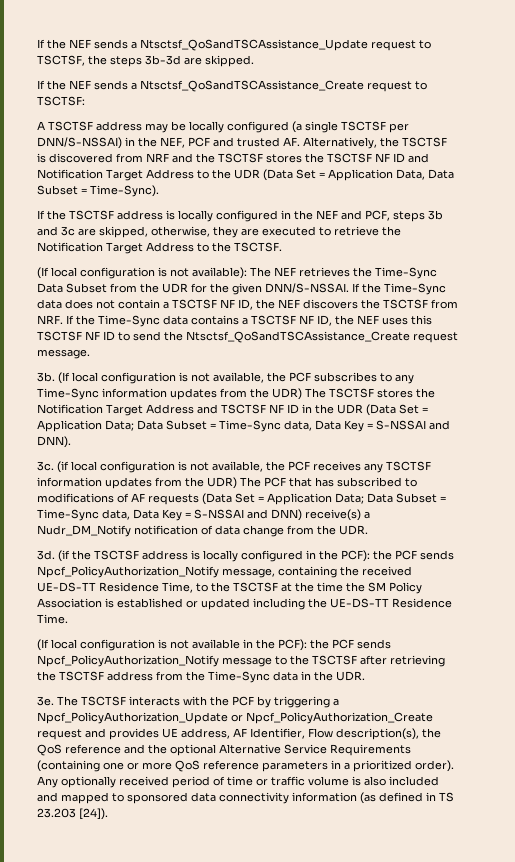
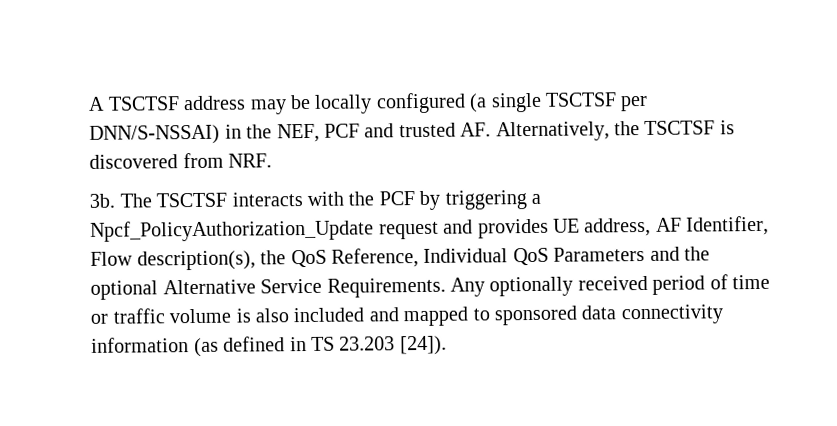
- If the NEF sends a Ntsctsf_QoSandTSCAssistance_Update request to TSCTSF, the steps 3b-3d are skipped.
- If the NEF sends a Ntsctsf_QoSandTSCAssistance_Create request to TSCTSF:
- A TSCTSF address may be locally configured (a single TSCTSF per DNN/S-NSSAI) in the NEF, PCF and trusted AF. Alternatively, the TSCTSF is discovered from NRF and the TSCTSF stores the TSCTSF NF ID and Notification Target Address to the UDR (Data Set = Application Data, Data Subset = Time-Sync).
- If the TSCTSF address is locally configured in the NEF and PCF, steps 3b and 3c are skipped, otherwise, they are executed to retrieve the Notification Target Address to the TSCTSF.
- (If local configuration is not available): The NEF retrieves the Time-Sync Data Subset from the UDR for the given DNN/S-NSSAI. If the Time-Sync data does not contain a TSCTSF NF ID, the NEF discovers the TSCTSF from NRF. If the Time-Sync data contains a TSCTSF NF ID, the NEF uses this TSCTSF NF ID to send the Ntsctsf_QoSandTSCAssistance_Create request message.
- 3b. (If local configuration is not available, the PCF subscribes to any Time-Sync information updates from the UDR) The TSCTSF stores the Notification Target Address and TSCTSF NF ID in the UDR (Data Set = Application Data; Data Subset = Time-Sync data, Data Key = S-NSSAI and DNN).
- 3c. (if local configuration is not available, the PCF receives any TSCTSF information updates from the UDR) The PCF that has subscribed to modifications of AF requests (Data Set = Application Data; Data Subset = Time-Sync data, Data Key = S-NSSAI and DNN) receive(s) a Nudr_DM_Notify notification of data change from the UDR.
- 3d. (if the TSCTSF address is locally configured in the PCF): the PCF sends Npcf_PolicyAuthorization_Notify message, containing the received UE-DS-TT Residence Time, to the TSCTSF at the time the SM Policy Association is established or updated including the UE-DS-TT Residence Time.
- (If local configuration is not available in the PCF): the PCF sends Npcf_PolicyAuthorization_Notify message to the TSCTSF after retrieving the TSCTSF address from the Time-Sync data in the UDR.
- 3e.
+ A TSCTSF address may be locally configured (a single TSCTSF per DNN/S-NSSAI) in the NEF, PCF and trusted AF. Alternatively, the TSCTSF is discovered from NRF.
+ 3b.
- The TSCTSF interacts with the PCF by triggering a Npcf_PolicyAuthorization_Update or Npcf_PolicyAuthorization_Create request and provides UE address, AF Identifier, Flow description(s), the QoS reference and the optional Alternative Service Requirements (containing one or more QoS reference parameters in a prioritized order).
+ The TSCTSF interacts with the PCF by triggering a Npcf_PolicyAuthorization_Update request and provides UE address, AF Identifier, Flow description(s), the QoS Reference, Individual QoS Parameters and the optional Alternative Service Requirements.

